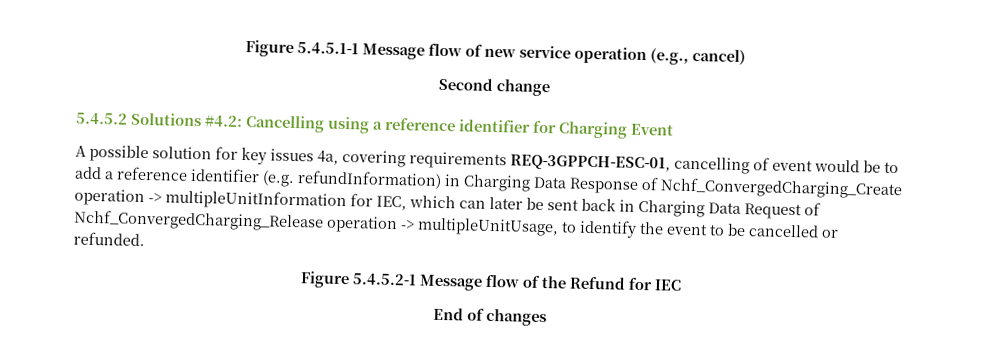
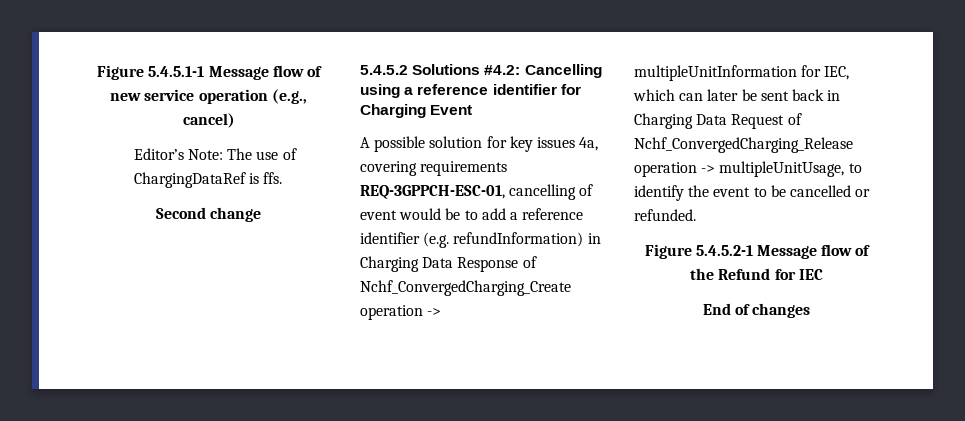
+ Editor’s Note: The use of ChargingDataRef is ffs.

